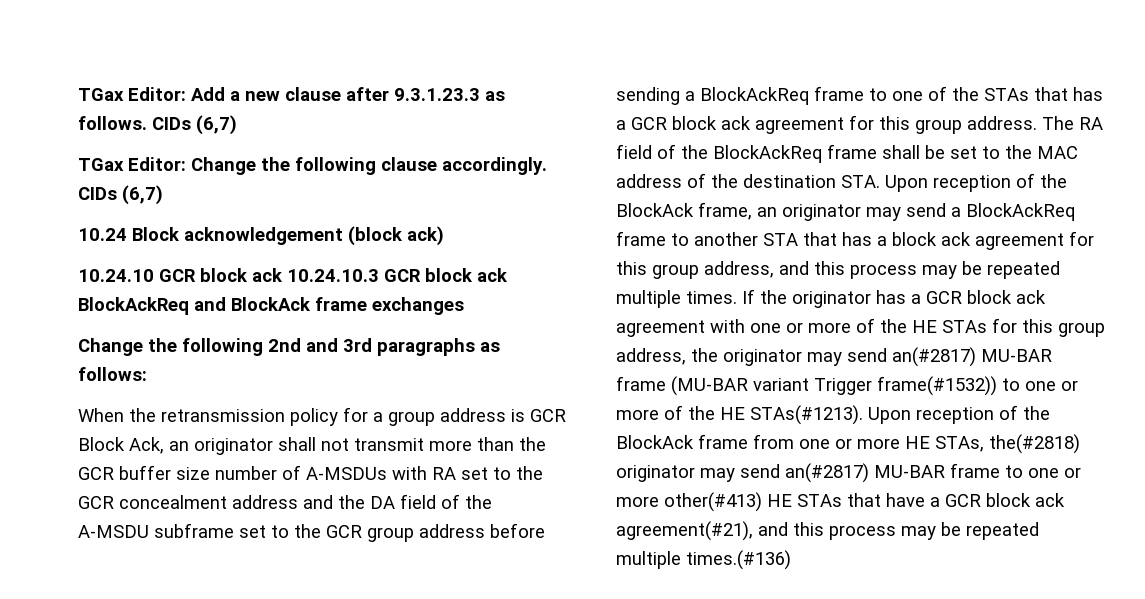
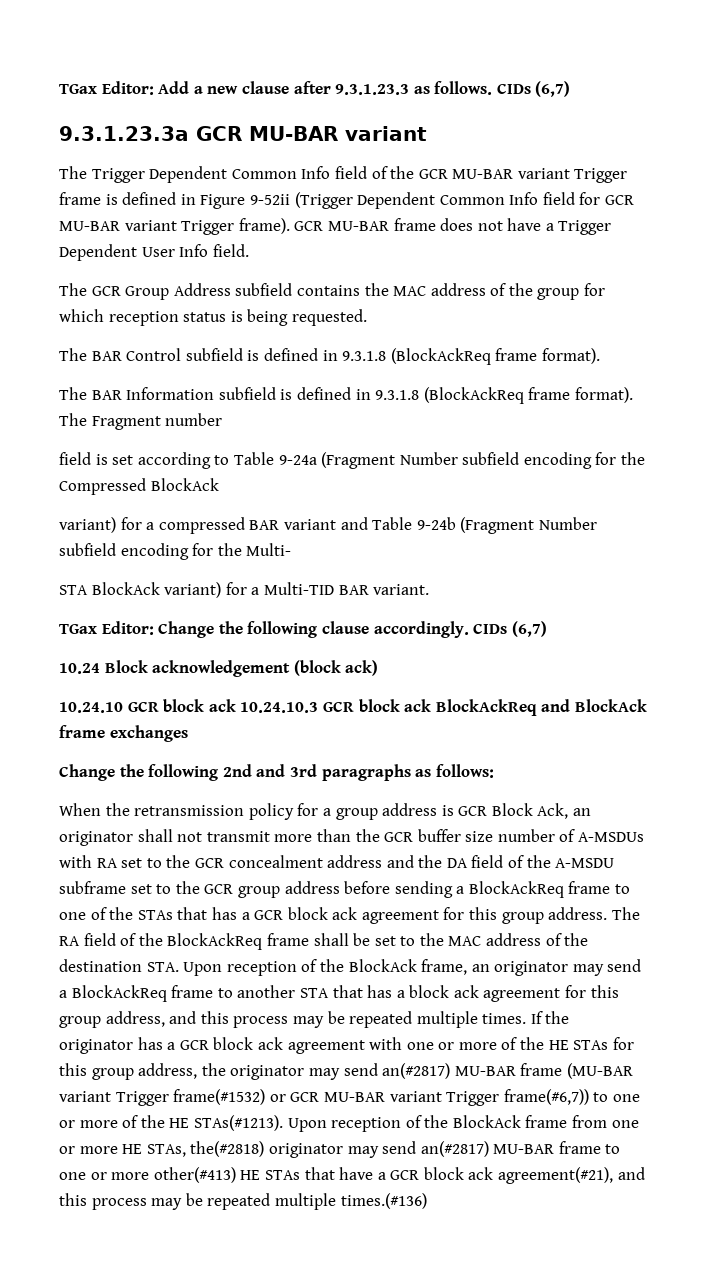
+ 9.3.1.23.3a GCR MU-BAR variant
+ The Trigger Dependent Common Info field of the GCR MU-BAR variant Trigger frame is defined in Figure 9-52ii (Trigger Dependent Common Info field for GCR MU-BAR variant Trigger frame). GCR MU-BAR frame does not have a Trigger Dependent User Info field.
+ The GCR Group Address subfield contains the MAC address of the group for which reception status is being requested.
+ The BAR Control subfield is defined in 9.3.1.8 (BlockAckReq frame format).
+ The BAR Information subfield is defined in 9.3.1.8 (BlockAckReq frame format). The Fragment number
+ field is set according to Table 9-24a (Fragment Number subfield encoding for the Compressed BlockAck
+ variant) for a compressed BAR variant and Table 9-24b (Fragment Number subfield encoding for the Multi-
+ STA BlockAck variant) for a Multi-TID BAR variant.
- If the originator has a GCR block ack agreement with one or more of the HE STAs for this group address, the originator may send an(#2817) MU-BAR frame (MU-BAR variant Trigger frame(#1532)) to one or more of the HE STAs(#1213).
+ If the originator has a GCR block ack agreement with one or more of the HE STAs for this group address, the originator may send an(#2817) MU-BAR frame (MU-BAR variant Trigger frame(#1532) or GCR MU-BAR variant Trigger frame(#6,7)) to one or more of the HE STAs(#1213).

